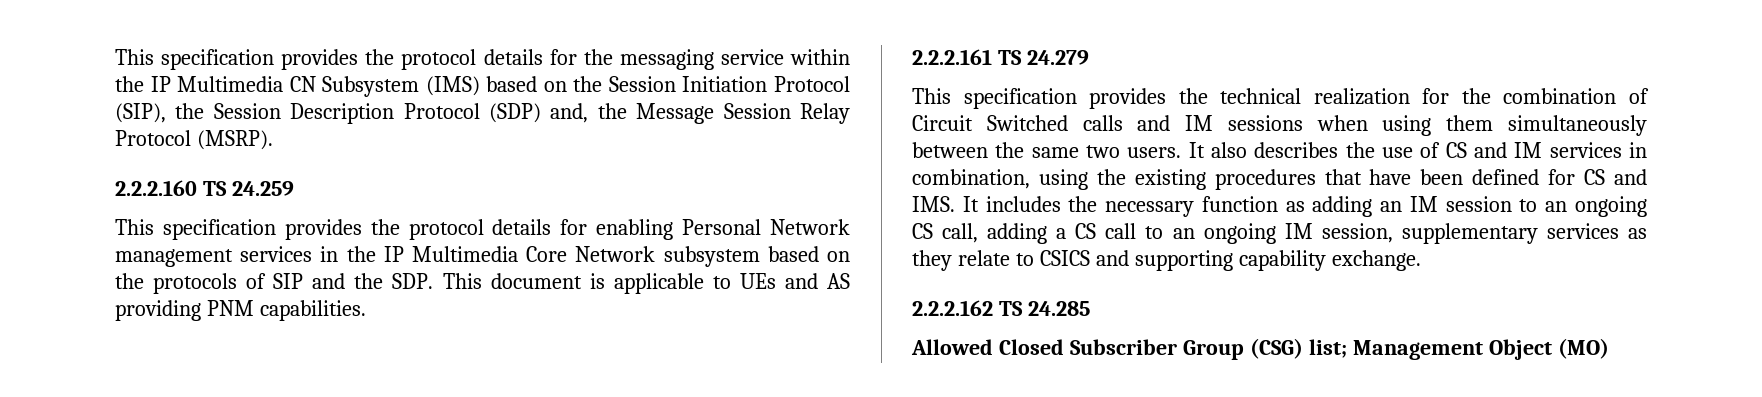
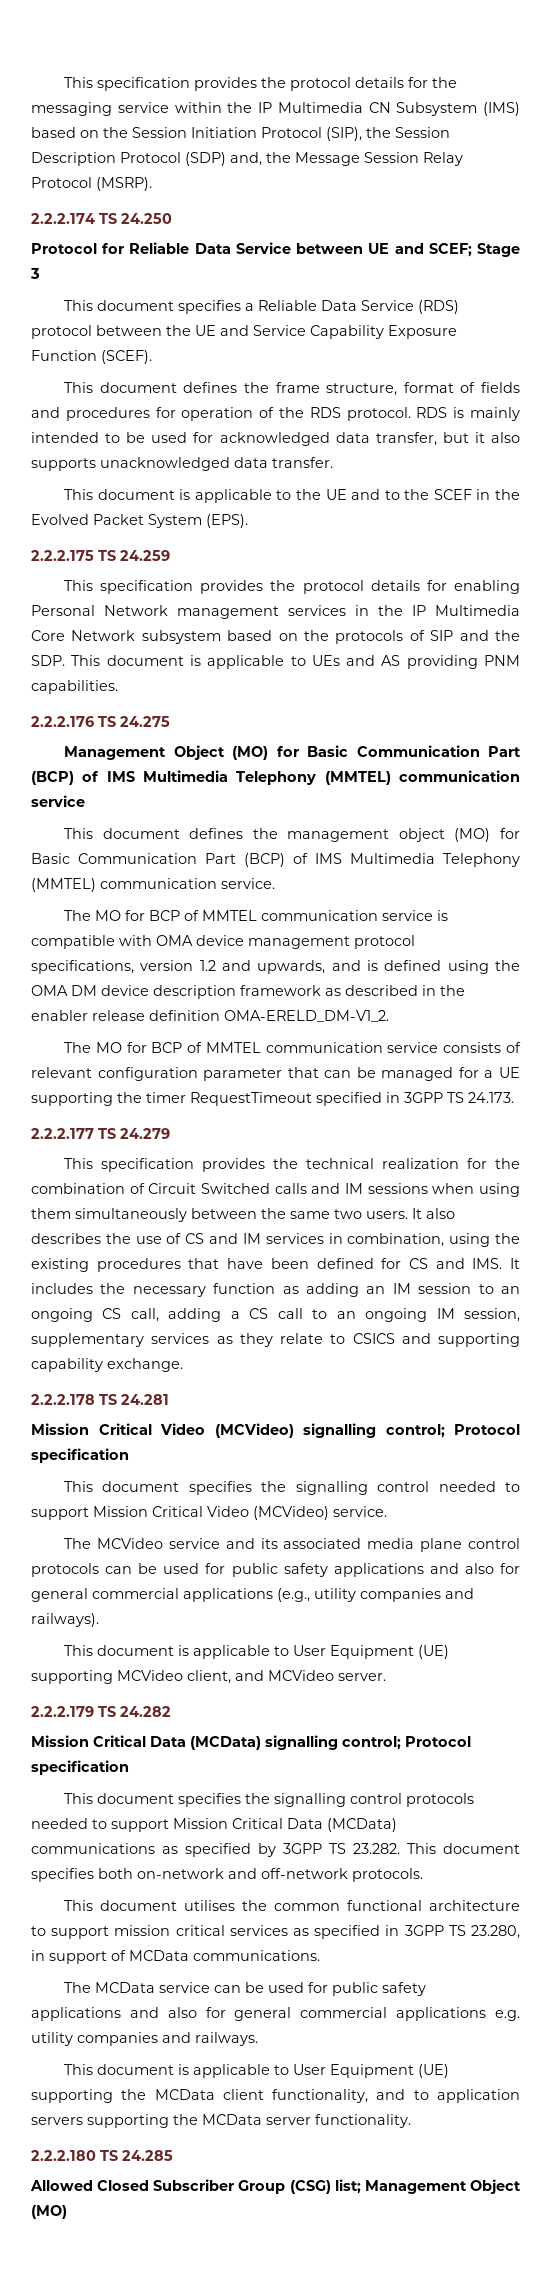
- 2.2.2.160 TS 24.259
+ 2.2.2.174 TS 24.250
+ Protocol for Reliable Data Service between UE and SCEF; Stage 3
+ This document specifies a Reliable Data Service (RDS) protocol between the UE and Service Capability Exposure Function (SCEF).
+ This document defines the frame structure, format of fields and procedures for operation of the RDS protocol. RDS is mainly intended to be used for acknowledged data transfer, but it also supports unacknowledged data transfer.
+ This document is applicable to the UE and to the SCEF in the Evolved Packet System (EPS).
+ 2.2.2.175 TS 24.259
- 2.2.2.161 TS 24.279
+ 2.2.2.176 TS 24.275
+ Management Object (MO) for Basic Communication Part (BCP) of IMS Multimedia Telephony (MMTEL) communication service
+ This document defines the management object (MO) for Basic Communication Part (BCP) of IMS Multimedia Telephony (MMTEL) communication service.
+ The MO for BCP of MMTEL communication service is compatible with OMA device management protocol specifications, version 1.2 and upwards, and is defined using the OMA DM device description framework as described in the enabler release definition OMA-ERELD_DM-V1_2.
+ The MO for BCP of MMTEL communication service consists of relevant configuration parameter that can be managed for a UE supporting the timer RequestTimeout specified in 3GPP TS 24.173.
+ 2.2.2.177 TS 24.279
- 2.2.2.162 TS 24.285
+ 2.2.2.178 TS 24.281
+ Mission Critical Video (MCVideo) signalling control; Protocol specification
+ This document specifies the signalling control needed to support Mission Critical Video (MCVideo) service.
+ The MCVideo service and its associated media plane control protocols can be used for public safety applications and also for general commercial applications (e.g., utility companies and railways).
+ This document is applicable to User Equipment (UE) supporting MCVideo client, and MCVideo server.
+ 2.2.2.179 TS 24.282
+ Mission Critical Data (MCData) signalling control; Protocol specification
+ This document specifies the signalling control protocols needed to support Mission Critical Data (MCData) communications as specified by 3GPP TS 23.282. This document specifies both on-network and off-network protocols.
+ This document utilises the common functional architecture to support mission critical services as specified in 3GPP TS 23.280, in support of MCData communications.
+ The MCData service can be used for public safety applications and also for general commercial applications e.g. utility companies and railways.
+ This document is applicable to User Equipment (UE) supporting the MCData client functionality, and to application servers supporting the MCData server functionality.
+ 2.2.2.180 TS 24.285

